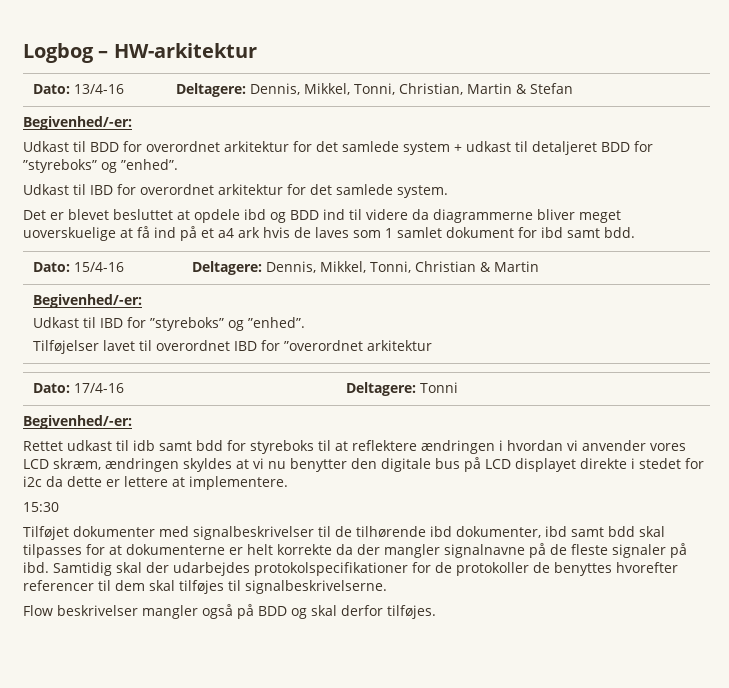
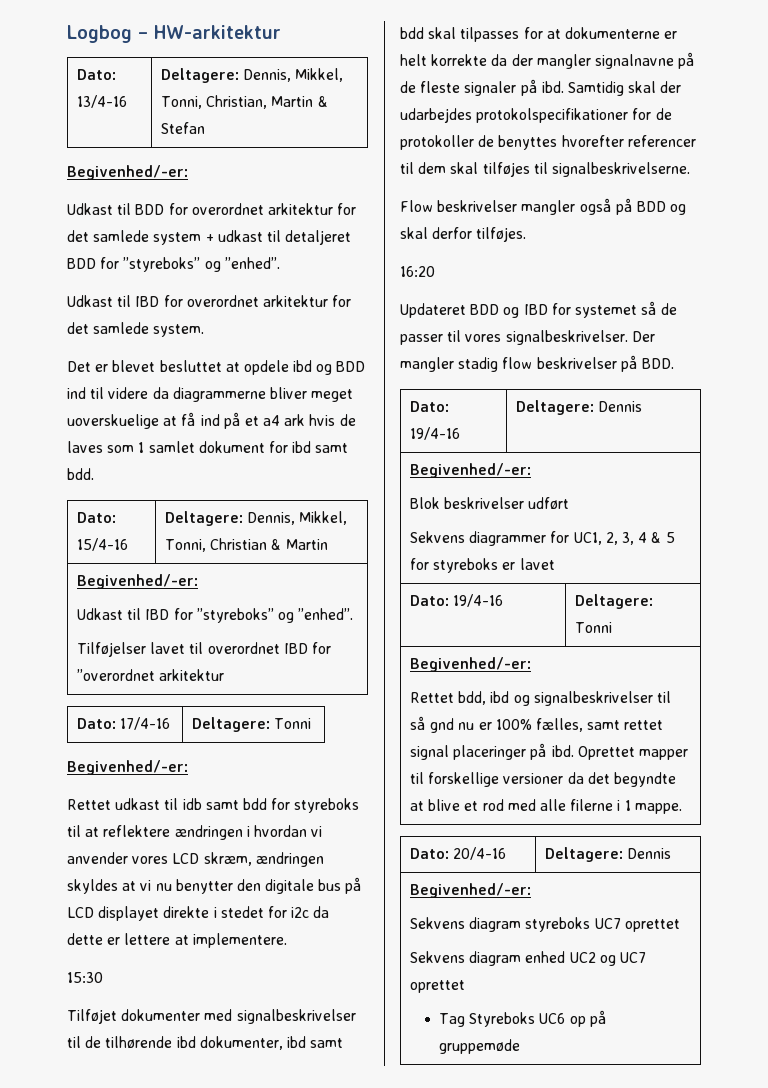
+ 16:20
+ Updateret BDD og IBD for systemet så de passer til vores signalbeskrivelser. Der mangler stadig flow beskrivelser på BDD.
+ Dato: 19/4-16 | Deltagere: Dennis
+ Begivenhed/-er:
+ Blok beskrivelser udført
+ Sekvens diagrammer for UC1, 2, 3, 4 & 5 for styreboks er lavet
+ Dato: 19/4-16 | Deltagere: Tonni
+ Begivenhed/-er:
+ Rettet bdd, ibd og signalbeskrivelser til så gnd nu er 100% fælles, samt rettet signal placeringer på ibd. Oprettet mapper til forskellige versioner da det begyndte at blive et rod med alle filerne i 1 mappe.
+ Dato: 20/4-16 | Deltagere: Dennis
+ Begivenhed/-er:
+ Sekvens diagram styreboks UC7 oprettet
+ Sekvens diagram enhed UC2 og UC7 oprettet
+ Tag Styreboks UC6 op på gruppemøde

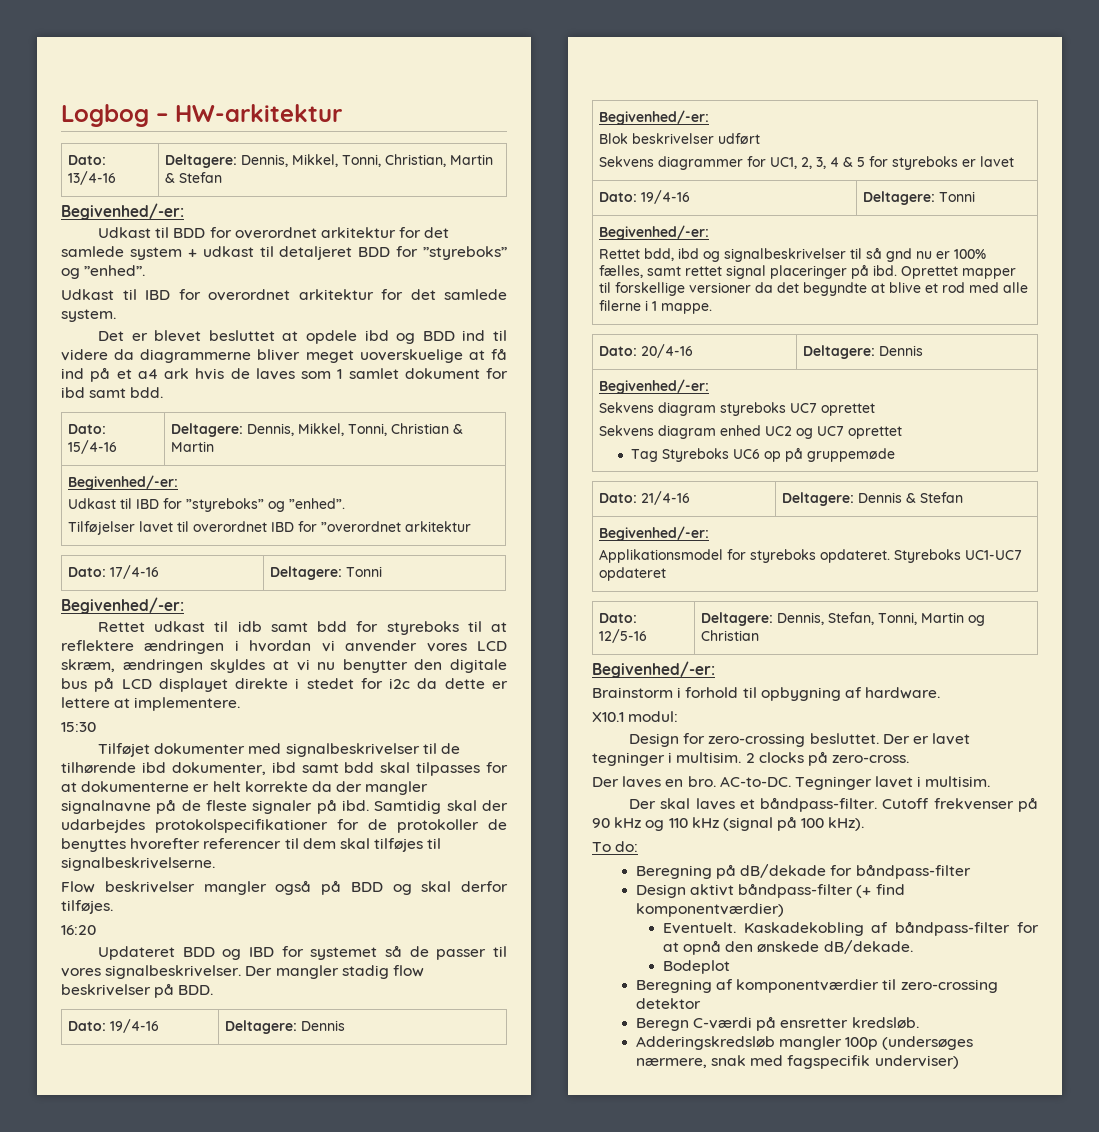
+ Dato: 21/4-16 | Deltagere: Dennis & Stefan
+ Begivenhed/-er:
+ Applikationsmodel for styreboks opdateret. Styreboks UC1-UC7 opdateret
+ Dato: 12/5-16 | Deltagere: Dennis, Stefan, Tonni, Martin og Christian
+ Begivenhed/-er:
+ Brainstorm i forhold til opbygning af hardware.
+ X10.1 modul:
+ Design for zero-crossing besluttet. Der er lavet tegninger i multisim. 2 clocks på zero-cross.
+ Der laves en bro. AC-to-DC. Tegninger lavet i multisim.
+ Der skal laves et båndpass-filter. Cutoff frekvenser på 90 kHz og 110 kHz (signal på 100 kHz).
+ To do:
+ Beregning på dB/dekade for båndpass-filter
+ Design aktivt båndpass-filter (+ find komponentværdier)
+ Eventuelt. Kaskadekobling af båndpass-filter for at opnå den ønskede dB/dekade.
+ Bodeplot
+ Beregning af komponentværdier til zero-crossing detektor
+ Beregn C-værdi på ensretter kredsløb.
+ Adderingskredsløb mangler 100p (undersøges nærmere, snak med fagspecifik underviser)

